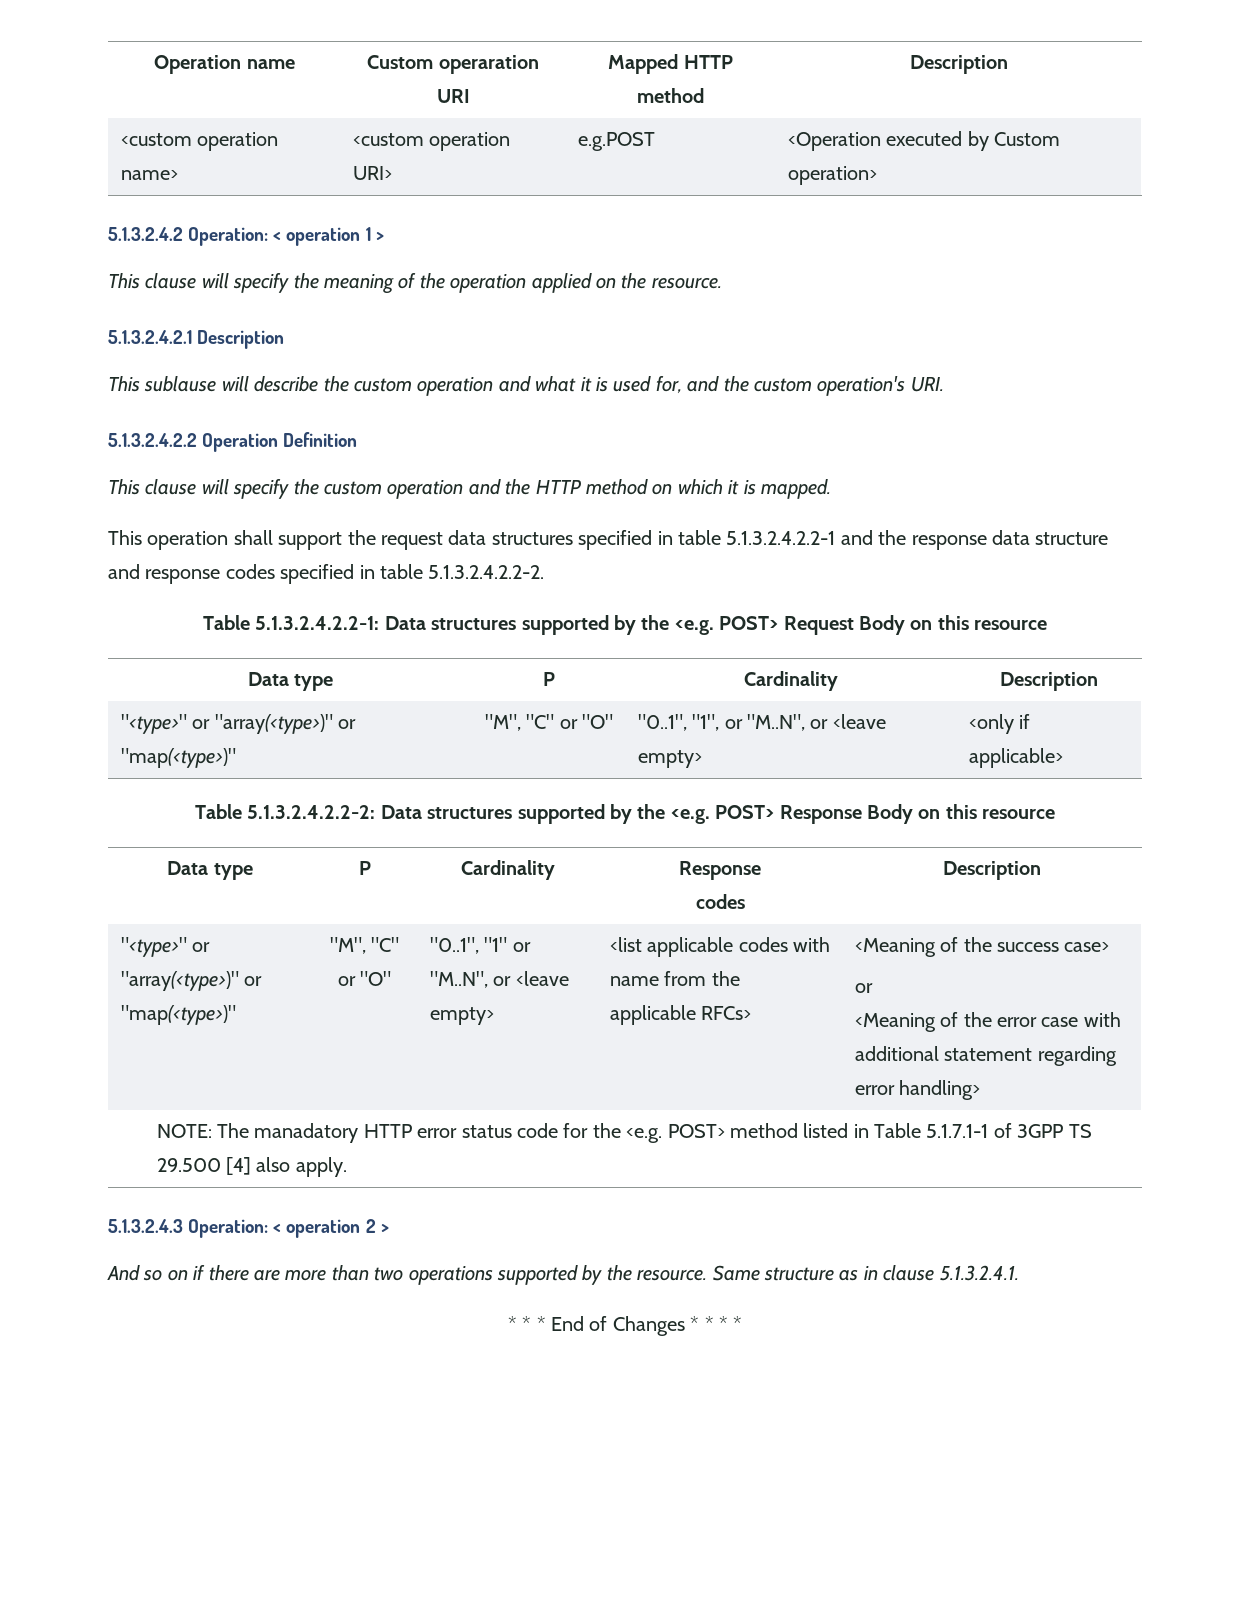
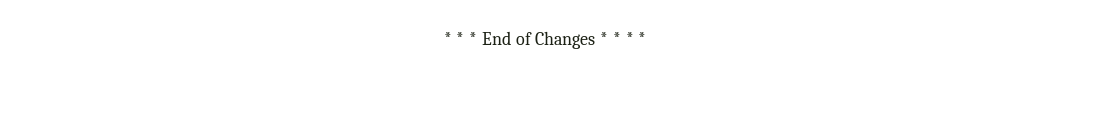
- Operation name | Custom operaration URI | Mapped HTTP method | Description
- <custom operation name> | <custom operation URI> | e.g.POST | <Operation executed by Custom operation>
- 5.1.3.2.4.2 Operation: < operation 1 >
- This clause will specify the meaning of the operation applied on the resource.
- 5.1.3.2.4.2.1 Description
- This sublause will describe the custom operation and what it is used for, and the custom operation's URI.
- 5.1.3.2.4.2.2 Operation Definition
- This clause will specify the custom operation and the HTTP method on which it is mapped.
- This operation shall support the request data structures specified in table 5.1.3.2.4.2.2-1 and the response data structure and response codes specified in table 5.1.3.2.4.2.2-2.
- Table 5.1.3.2.4.2.2-1: Data structures supported by the <e.g. POST> Request Body on this resource
- Data type | P | Cardinality | Description
- "<type>" or "array(<type>)" or "map(<type>)" | "M", "C" or "O" | "0..1", "1", or "M..N", or <leave empty> | <only if applicable>
- Table 5.1.3.2.4.2.2-2: Data structures supported by the <e.g. POST> Response Body on this resource
- Data type | P | Cardinality | Response
- codes | Description
- "<type>" or "array(<type>)" or "map(<type>)" | "M", "C" or "O" | "0..1", "1" or "M..N", or <leave empty> | <list applicable codes with name from the applicable RFCs> | <Meaning of the success case>
- or
- <Meaning of the error case with additional statement regarding error handling>
- NOTE: The manadatory HTTP error status code for the <e.g. POST> method listed in Table 5.1.7.1-1 of 3GPP TS 29.500 [4] also apply.
- 5.1.3.2.4.3 Operation: < operation 2 >
- And so on if there are more than two operations supported by the resource. Same structure as in clause 5.1.3.2.4.1.

